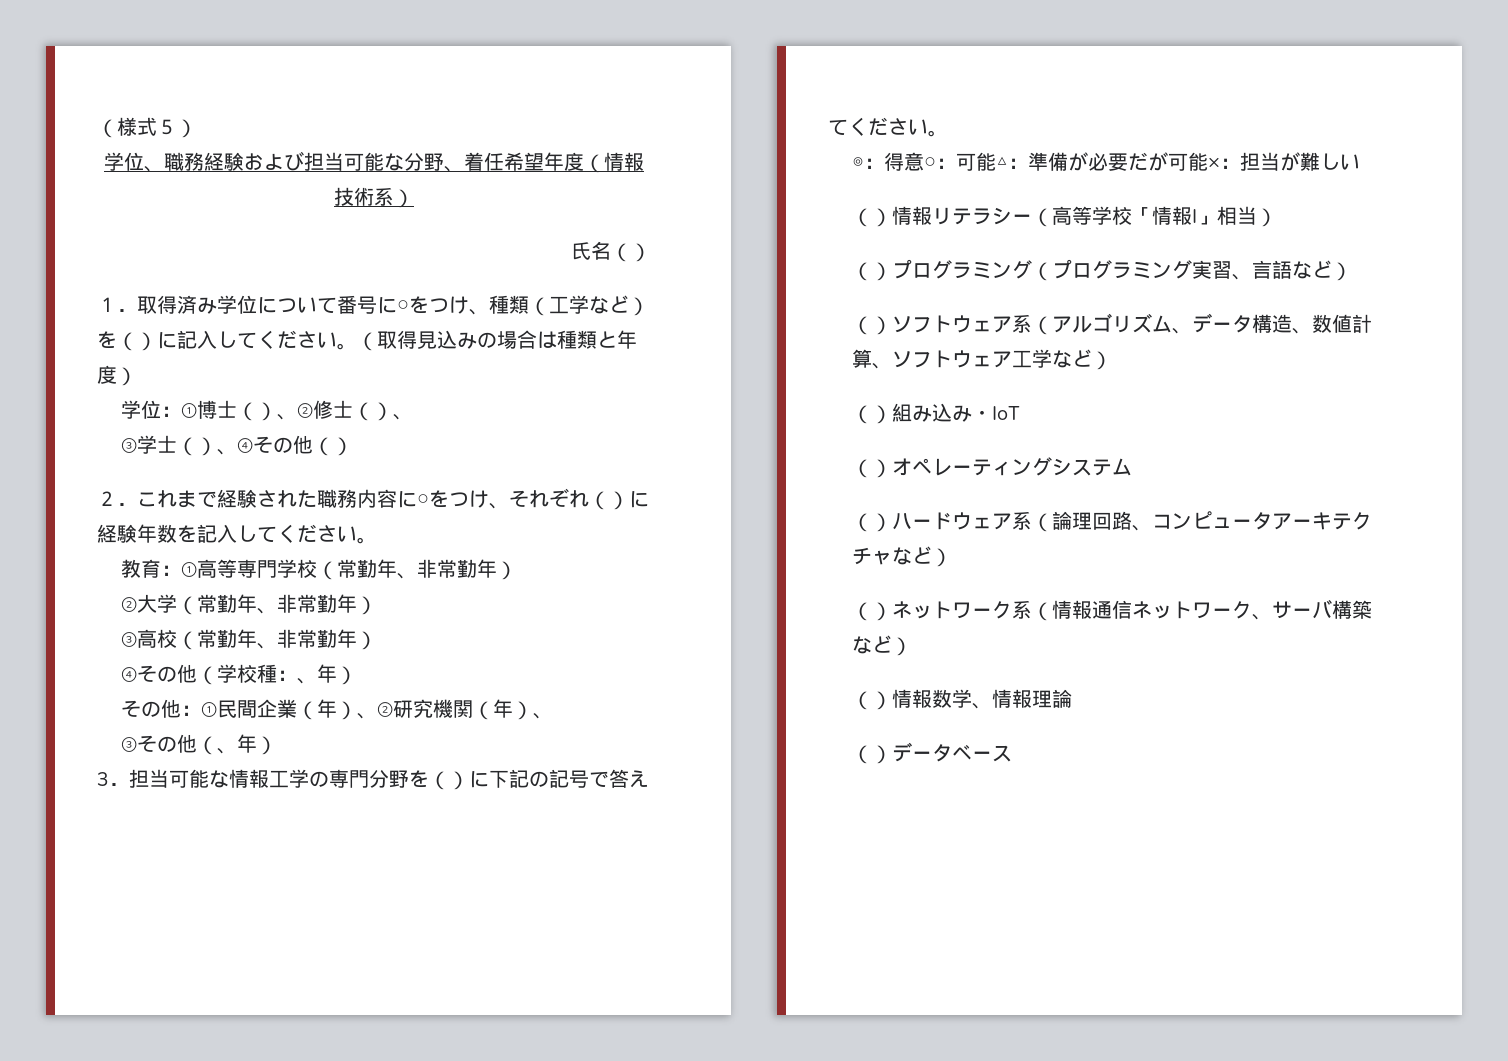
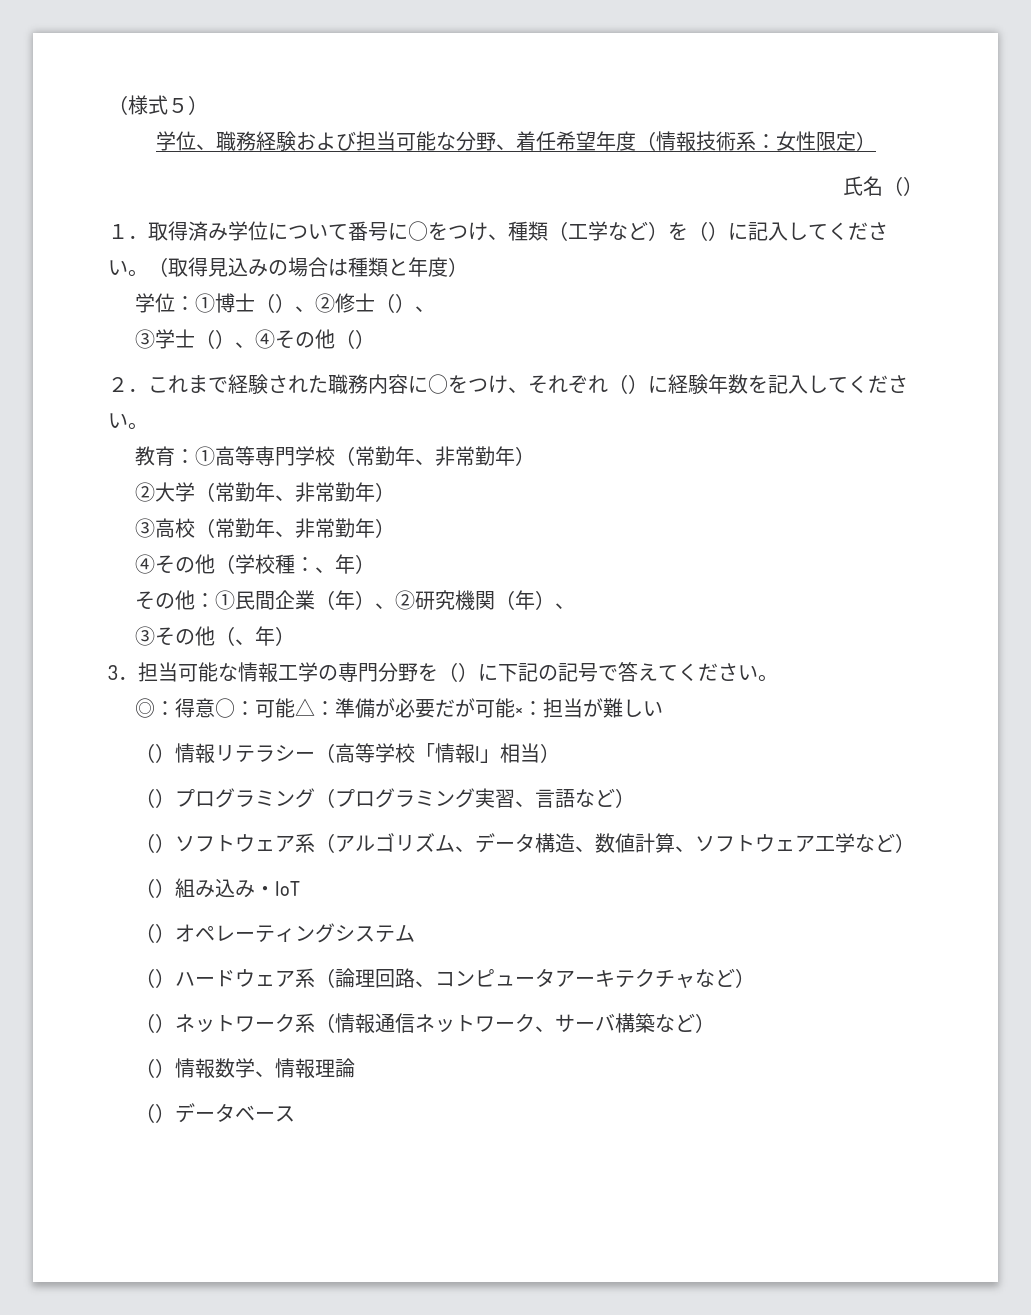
- 学位、職務経験および担当可能な分野、着任希望年度（情報技術系）
+ 学位、職務経験および担当可能な分野、着任希望年度（情報技術系：女性限定）

